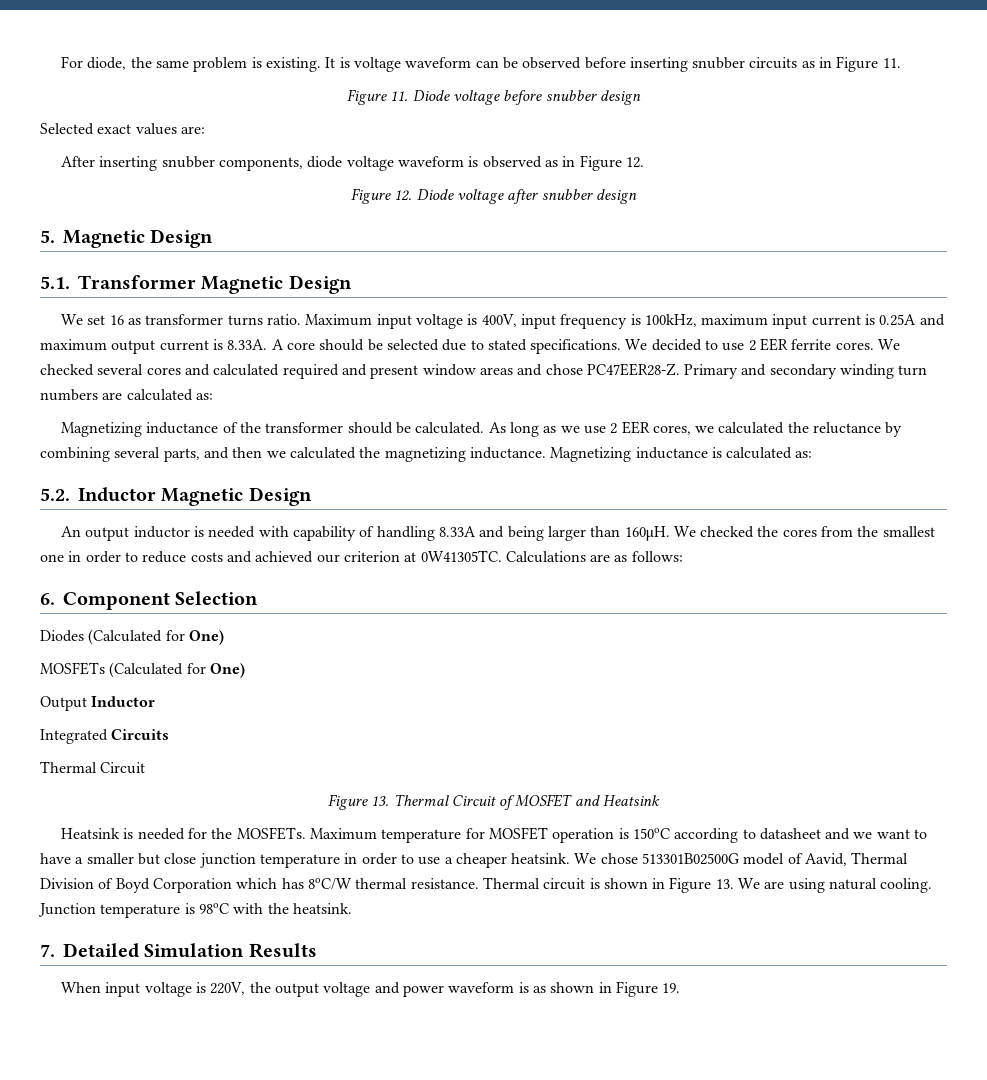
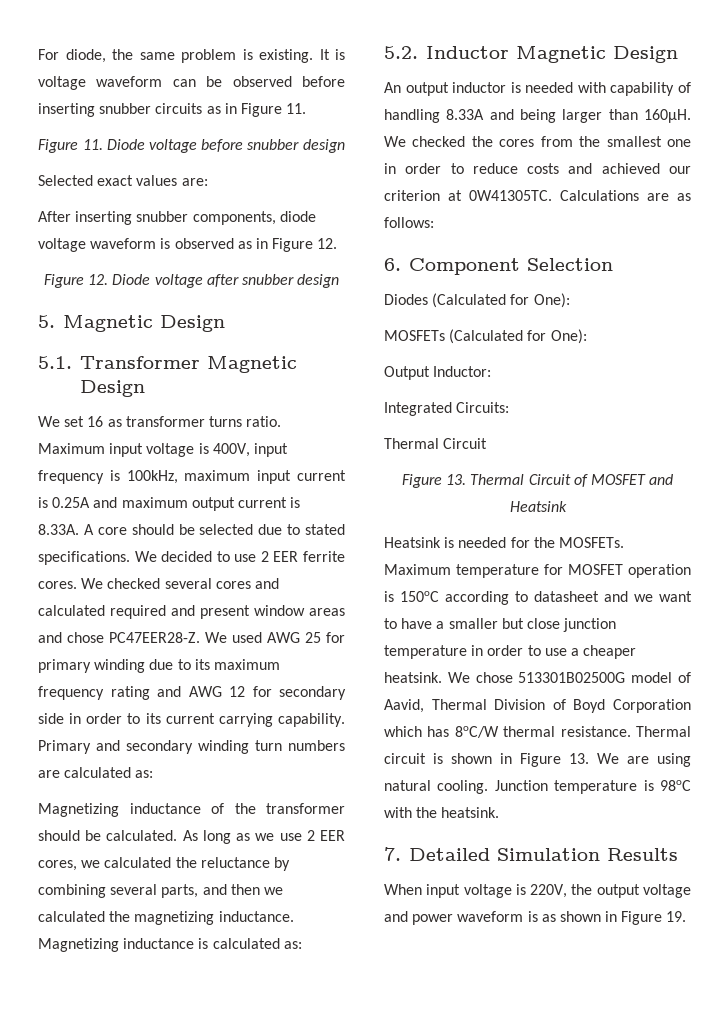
+ We used AWG 25 for primary winding due to its maximum frequency rating and AWG 12 for secondary side in order to its current carrying capability.
- Diodes (Calculated for One)
+ Diodes (Calculated for One):
- MOSFETs (Calculated for One)
+ MOSFETs (Calculated for One):
- Output Inductor
+ Output Inductor:
- Integrated Circuits
+ Integrated Circuits:

